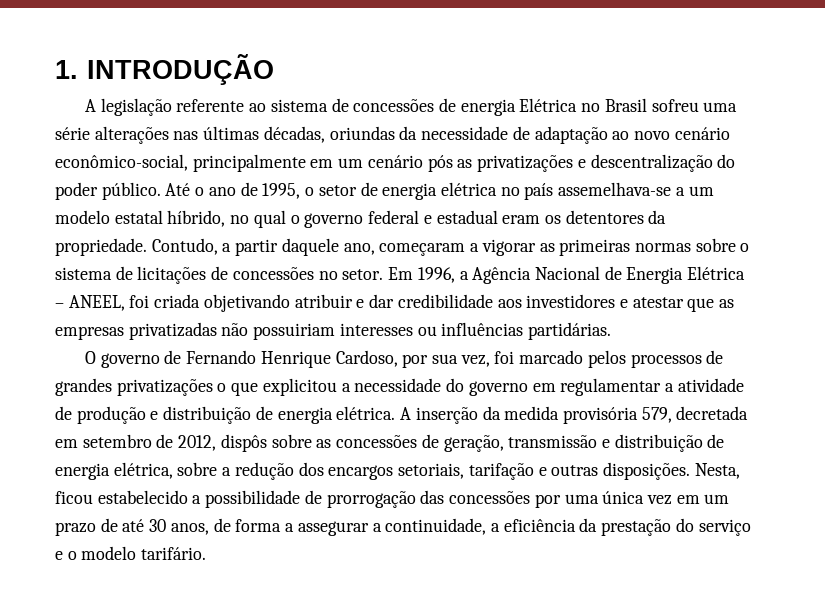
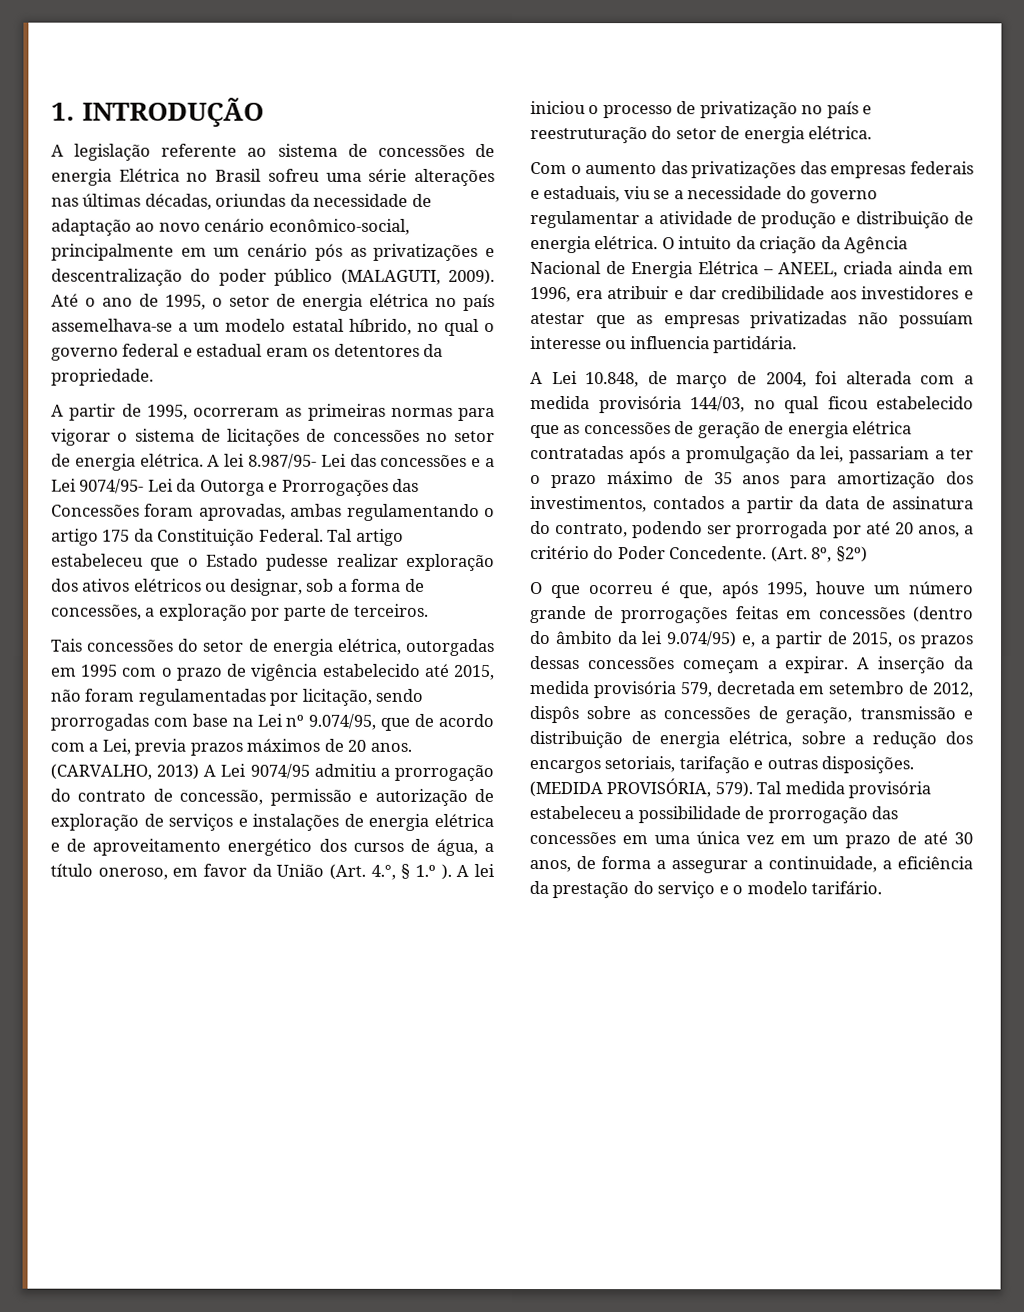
- A legislação referente ao sistema de concessões de energia Elétrica no Brasil sofreu uma série alterações nas últimas décadas, oriundas da necessidade de adaptação ao novo cenário econômico-social, principalmente em um cenário pós as privatizações e descentralização do poder público.
+ A legislação referente ao sistema de concessões de energia Elétrica no Brasil sofreu uma série alterações nas últimas décadas, oriundas da necessidade de adaptação ao novo cenário econômico-social, principalmente em um cenário pós as privatizações e descentralização do poder público (MALAGUTI, 2009).
- Até o ano de 1995, o setor de energia elétrica no país assemelhava-se a um modelo estatal híbrido, no qual o governo federal e estadual eram os detentores da propriedade. Contudo, a partir daquele ano, começaram a vigorar as primeiras normas sobre o sistema de licitações de concessões no setor. Em 1996, a Agência Nacional de Energia Elétrica – ANEEL, foi criada objetivando atribuir e dar credibilidade aos investidores e atestar que as empresas privatizadas não possuiriam interesses ou influências partidárias.
- O governo de Fernando Henrique Cardoso, por sua vez, foi marcado pelos processos de grandes privatizações o que explicitou a necessidade do governo em regulamentar a atividade de produção e distribuição de energia elétrica.
+ Até o ano de 1995, o setor de energia elétrica no país assemelhava-se a um modelo estatal híbrido, no qual o governo federal e estadual eram os detentores da propriedade.
+ A partir de 1995, ocorreram as primeiras normas para vigorar o sistema de licitações de concessões no setor de energia elétrica. A lei 8.987/95- Lei das concessões e a Lei 9074/95- Lei da Outorga e Prorrogações das Concessões foram aprovadas, ambas regulamentando o artigo 175 da Constituição Federal. Tal artigo estabeleceu que o Estado pudesse realizar exploração dos ativos elétricos ou designar, sob a forma de concessões, a exploração por parte de terceiros.
+ Tais concessões do setor de energia elétrica, outorgadas em 1995 com o prazo de vigência estabelecido até 2015, não foram regulamentadas por licitação, sendo prorrogadas com base na Lei nº 9.074/95, que de acordo com a Lei, previa prazos máximos de 20 anos. (CARVALHO, 2013) A Lei 9074/95 admitiu a prorrogação do contrato de concessão, permissão e autorização de exploração de serviços e instalações de energia elétrica e de aproveitamento energético dos cursos de água, a título oneroso, em favor da União (Art. 4.°, § 1.º ). A lei iniciou o processo de privatização no país e reestruturação do setor de energia elétrica.
+ Com o aumento das privatizações das empresas federais e estaduais, viu se a necessidade do governo regulamentar a atividade de produção e distribuição de energia elétrica. O intuito da criação da Agência Nacional de Energia Elétrica – ANEEL, criada ainda em 1996, era atribuir e dar credibilidade aos investidores e atestar que as empresas privatizadas não possuíam interesse ou influencia partidária.
+ A Lei 10.848, de março de 2004, foi alterada com a medida provisória 144/03, no qual ficou estabelecido que as concessões de geração de energia elétrica contratadas após a promulgação da lei, passariam a ter o prazo máximo de 35 anos para amortização dos investimentos, contados a partir da data de assinatura do contrato, podendo ser prorrogada por até 20 anos, a critério do Poder Concedente. (Art. 8º, §2º)
+ O que ocorreu é que, após 1995, houve um número grande de prorrogações feitas em concessões (dentro do âmbito da lei 9.074/95) e, a partir de 2015, os prazos dessas concessões começam a expirar.
- Nesta, ficou estabelecido a possibilidade de prorrogação das concessões por uma única vez em um prazo de até 30 anos, de forma a assegurar a continuidade, a eficiência da prestação do serviço e o modelo tarifário.
+ (MEDIDA PROVISÓRIA, 579). Tal medida provisória estabeleceu a possibilidade de prorrogação das concessões em uma única vez em um prazo de até 30 anos, de forma a assegurar a continuidade, a eficiência da prestação do serviço e o modelo tarifário.

